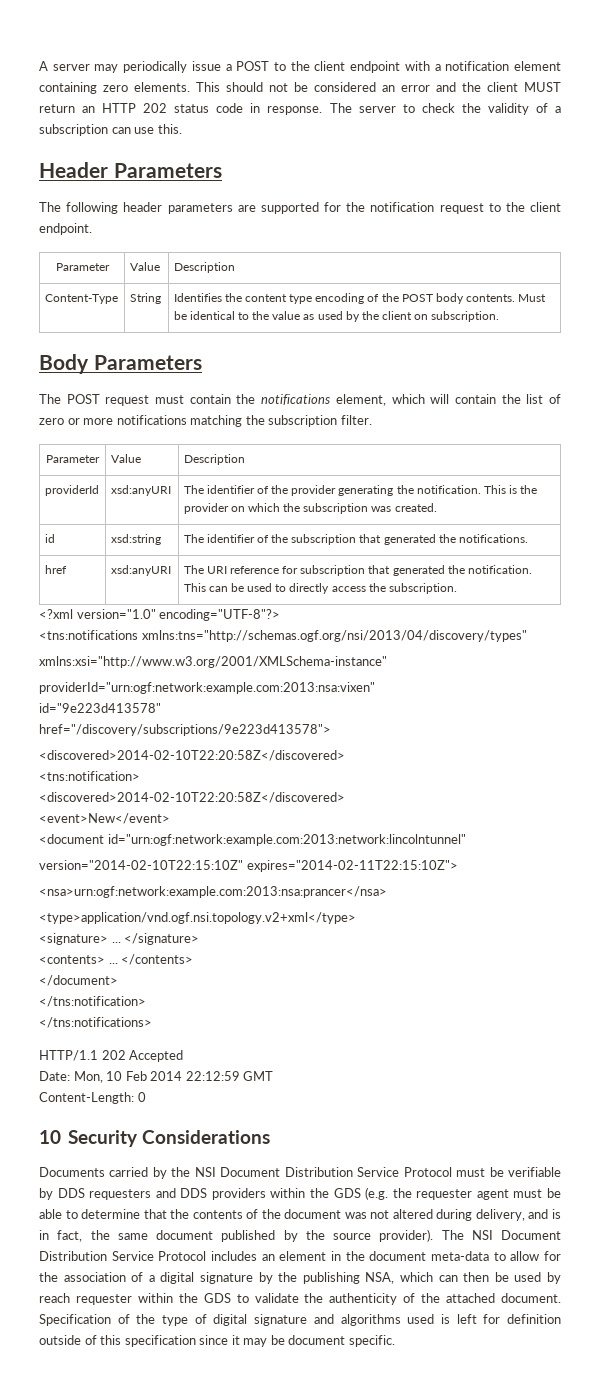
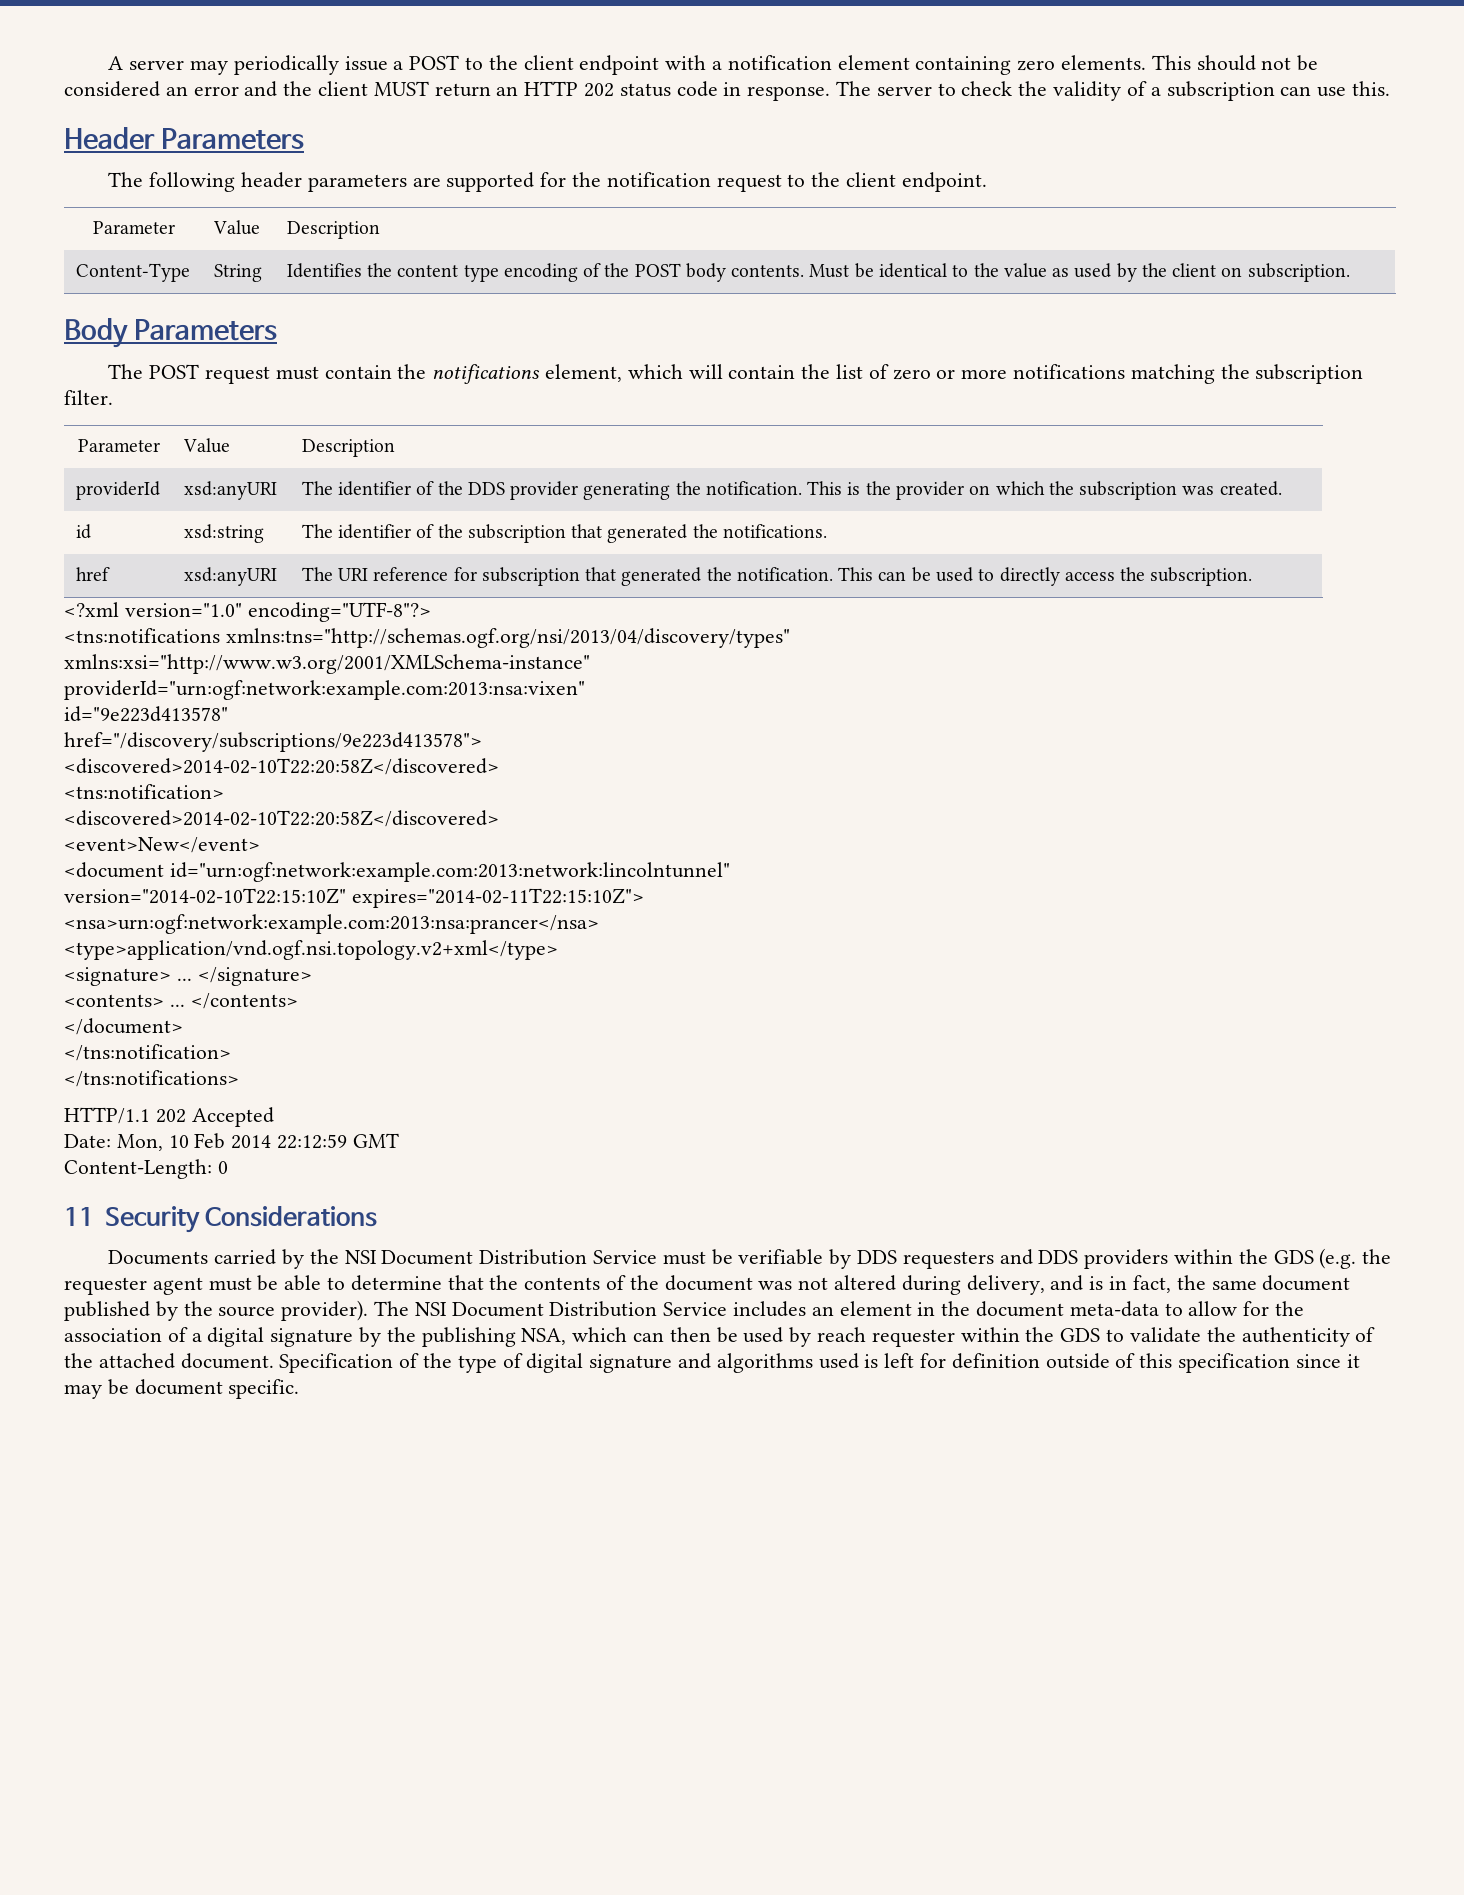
- providerId | xsd:anyURI | The identifier of the provider generating the notification. This is the provider on which the subscription was created.
+ providerId | xsd:anyURI | The identifier of the DDS provider generating the notification. This is the provider on which the subscription was created.
- 10 Security Considerations
+ 11 Security Considerations
- Documents carried by the NSI Document Distribution Service Protocol must be verifiable by DDS requesters and DDS providers within the GDS (e.g. the requester agent must be able to determine that the contents of the document was not altered during delivery, and is in fact, the same document published by the source provider).
+ Documents carried by the NSI Document Distribution Service must be verifiable by DDS requesters and DDS providers within the GDS (e.g. the requester agent must be able to determine that the contents of the document was not altered during delivery, and is in fact, the same document published by the source provider).
- The NSI Document Distribution Service Protocol includes an element in the document meta-data to allow for the association of a digital signature by the publishing NSA, which can then be used by reach requester within the GDS to validate the authenticity of the attached document.
+ The NSI Document Distribution Service includes an element in the document meta-data to allow for the association of a digital signature by the publishing NSA, which can then be used by reach requester within the GDS to validate the authenticity of the attached document.

